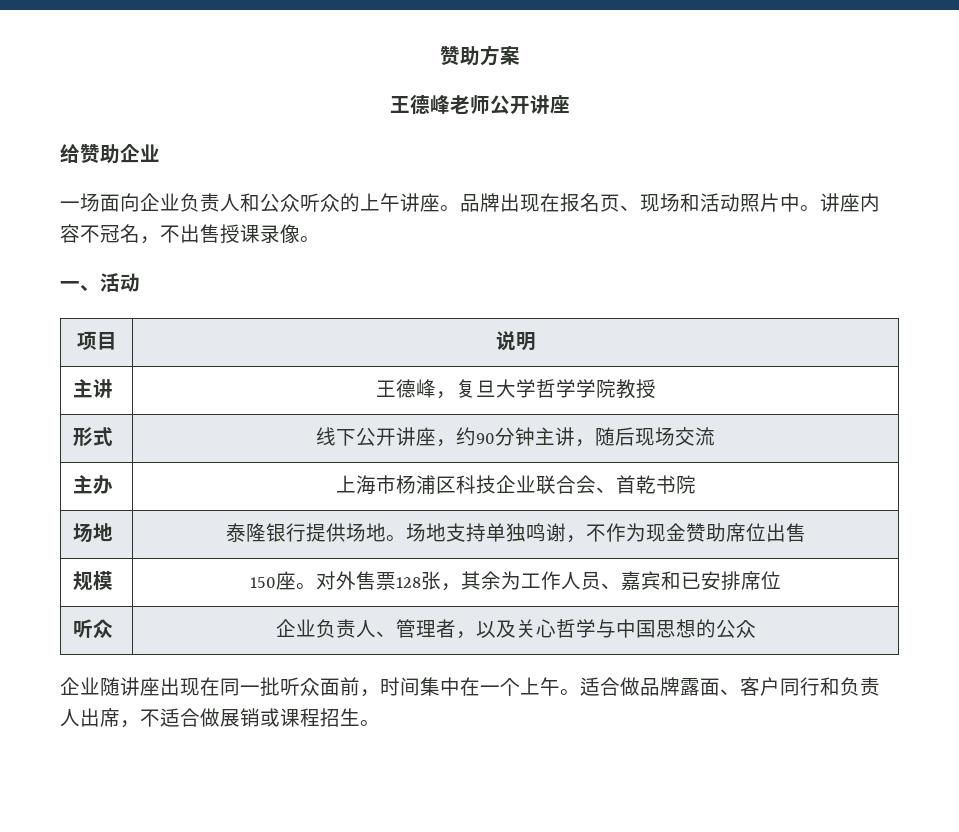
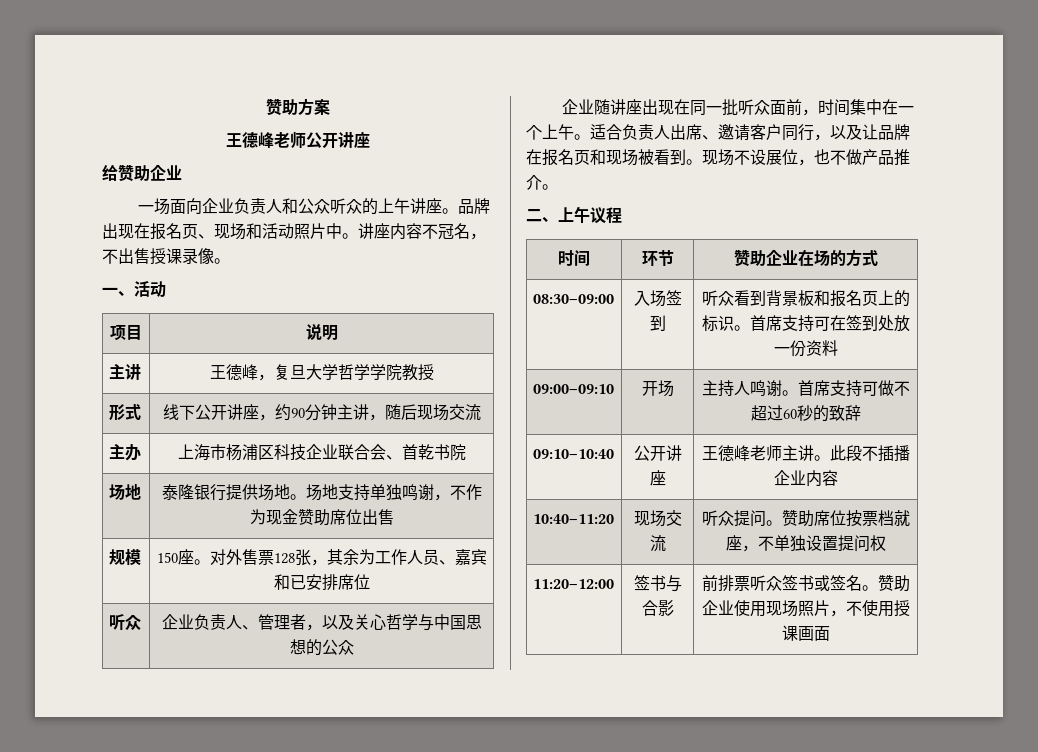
- 适合做品牌露面、客户同行和负责人出席，不适合做展销或课程招生。
+ 适合负责人出席、邀请客户同行，以及让品牌在报名页和现场被看到。现场不设展位，也不做产品推介。
+ 二、上午议程
+ 时间 | 环节 | 赞助企业在场的方式
+ 08:30–09:00 | 入场签到 | 听众看到背景板和报名页上的标识。首席支持可在签到处放一份资料
+ 09:00–09:10 | 开场 | 主持人鸣谢。首席支持可做不超过60秒的致辞
+ 09:10–10:40 | 公开讲座 | 王德峰老师主讲。此段不插播企业内容
+ 10:40–11:20 | 现场交流 | 听众提问。赞助席位按票档就座，不单独设置提问权
+ 11:20–12:00 | 签书与合影 | 前排票听众签书或签名。赞助企业使用现场照片，不使用授课画面

